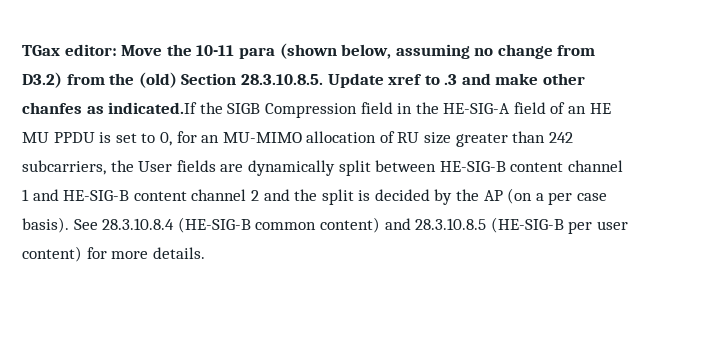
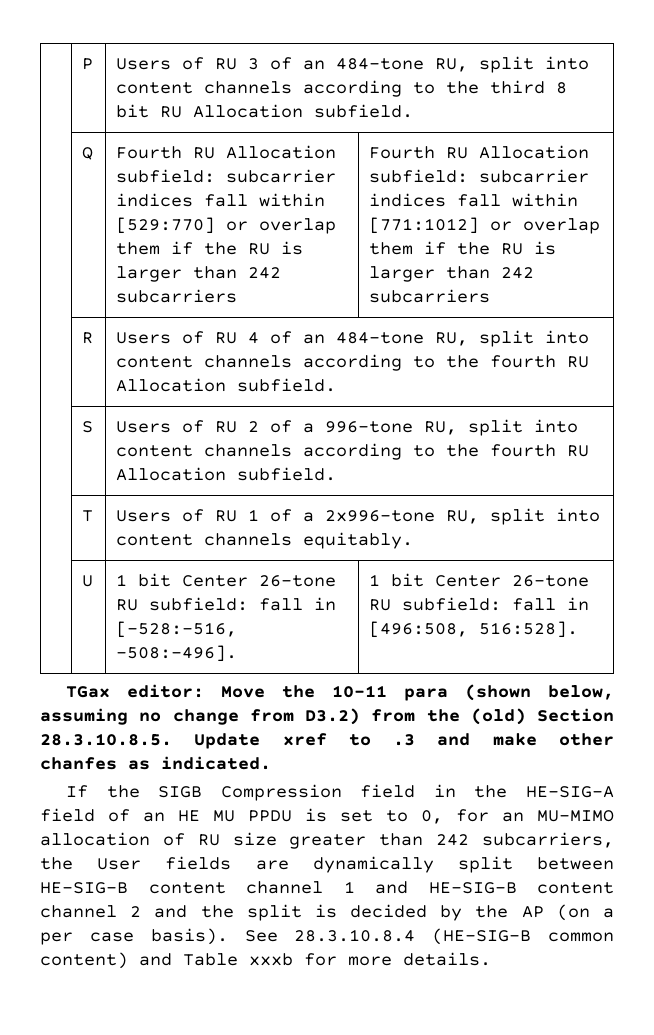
+ | P | Users of RU 3 of an 484-tone RU, split into content channels according to the third 8 bit RU Allocation subfield.
+ | Q | Fourth RU Allocation subfield: subcarrier indices fall within [529:770] or overlap them if the RU is larger than 242 subcarriers | Fourth RU Allocation subfield: subcarrier indices fall within [771:1012] or overlap them if the RU is larger than 242 subcarriers
+ | R | Users of RU 4 of an 484-tone RU, split into content channels according to the fourth RU Allocation subfield.
+ | S | Users of RU 2 of a 996-tone RU, split into content channels according to the fourth RU Allocation subfield.
+ | T | Users of RU 1 of a 2x996-tone RU, split into content channels equitably.
+ | U | 1 bit Center 26-tone RU subfield: fall in [−528:−516, −508:−496]. | 1 bit Center 26-tone RU subfield: fall in [496:508, 516:528].
- Move the 10-11 para (shown below, assuming no change from D3.2) from the (old) Section 28.3.10.8.5. Update xref to .3 and make other chanfes as indicated.If the SIGB Compression field in the HE-SIG-A field of an HE MU PPDU is set to 0, for an MU-MIMO allocation of RU size greater than 242 subcarriers, the User fields are dynamically split between HE-SIG-B content channel 1 and HE-SIG-B content channel 2 and the split is decided by the AP (on a per case basis).
+ Move the 10-11 para (shown below, assuming no change from D3.2) from the (old) Section 28.3.10.8.5. Update xref to .3 and make other chanfes as indicated.
+ If the SIGB Compression field in the HE-SIG-A field of an HE MU PPDU is set to 0, for an MU-MIMO allocation of RU size greater than 242 subcarriers, the User fields are dynamically split between HE-SIG-B content channel 1 and HE-SIG-B content channel 2 and the split is decided by the AP (on a per case basis).
- See 28.3.10.8.4 (HE-SIG-B common content) and 28.3.10.8.5 (HE-SIG-B per user content) for more details.
+ See 28.3.10.8.4 (HE-SIG-B common content) and Table xxxb for more details.

